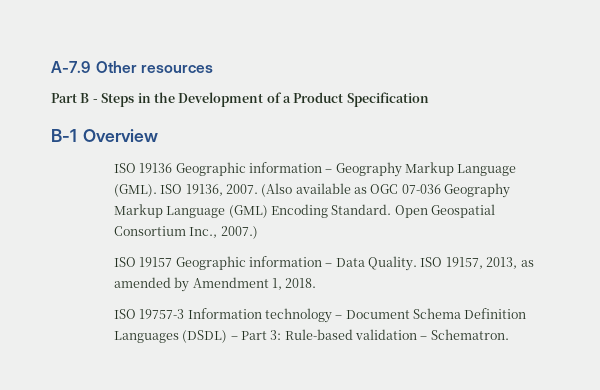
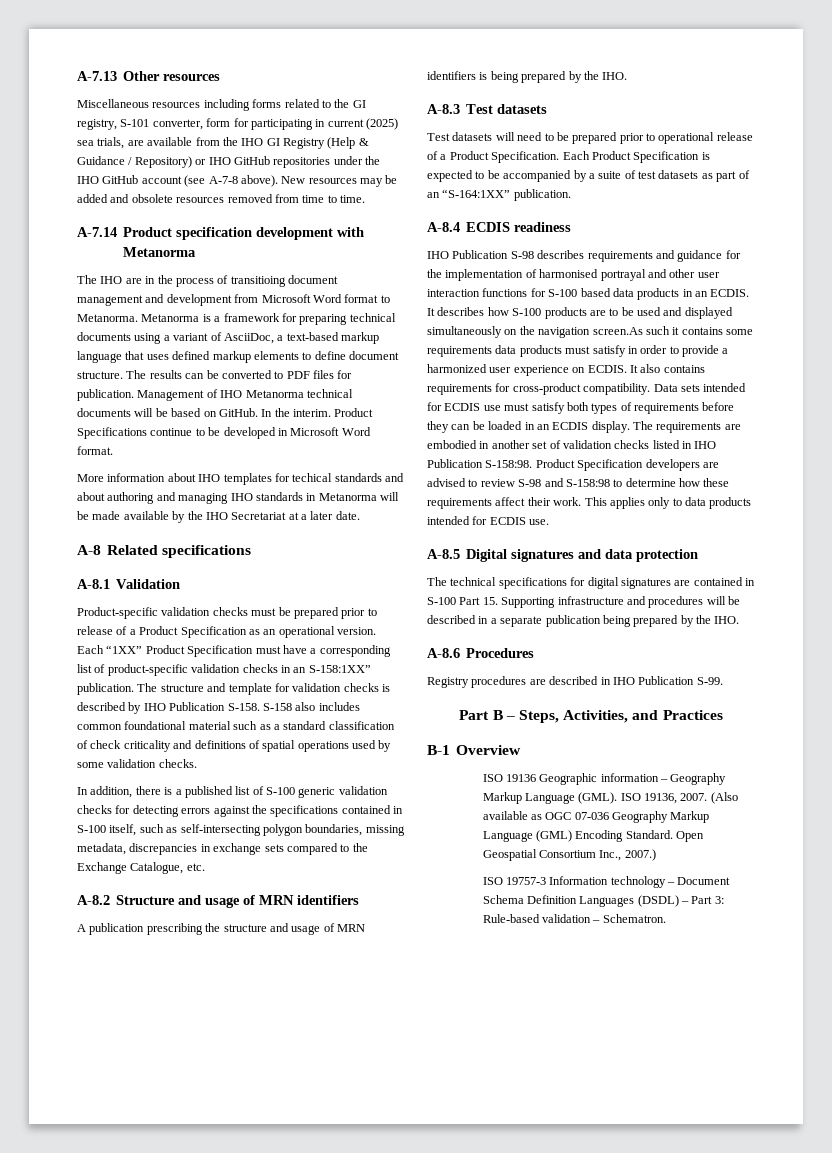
- A-7.9 Other resources
+ A-7.13 Other resources
- Part B - Steps in the Development of a Product Specification
+ Miscellaneous resources including forms related to the GI registry, S-101 converter, form for participating in current (2025) sea trials, are available from the IHO GI Registry (Help & Guidance / Repository) or IHO GitHub repositories under the IHO GitHub account (see A-7-8 above). New resources may be added and obsolete resources removed from time to time.
+ A-7.14 Product specification development with Metanorma
+ The IHO are in the process of transitioing document management and development from Microsoft Word format to Metanorma. Metanorma is a framework for preparing technical documents using a variant of AsciiDoc, a text-based markup language that uses defined markup elements to define document structure. The results can be converted to PDF files for publication. Management of IHO Metanorma technical documents will be based on GitHub. In the interim. Product Specifications continue to be developed in Microsoft Word format.
+ More information about IHO templates for techical standards and about authoring and managing IHO standards in Metanorma will be made available by the IHO Secretariat at a later date.
+ A-8 Related specifications
+ A-8.1 Validation
+ Product-specific validation checks must be prepared prior to release of a Product Specification as an operational version. Each “1XX” Product Specification must have a corresponding list of product-specific validation checks in an S-158:1XX” publication. The structure and template for validation checks is described by IHO Publication S-158. S-158 also includes common foundational material such as a standard classification of check criticality and definitions of spatial operations used by some validation checks.
+ In addition, there is a published list of S-100 generic validation checks for detecting errors against the specifications contained in S-100 itself, such as self-intersecting polygon boundaries, missing metadata, discrepancies in exchange sets compared to the Exchange Catalogue, etc.
+ A-8.2 Structure and usage of MRN identifiers
+ A publication prescribing the structure and usage of MRN identifiers is being prepared by the IHO.
+ A-8.3 Test datasets
+ Test datasets will need to be prepared prior to operational release of a Product Specification. Each Product Specification is expected to be accompanied by a suite of test datasets as part of an “S-164:1XX” publication.
+ A-8.4 ECDIS readiness
+ IHO Publication S-98 describes requirements and guidance for the implementation of harmonised portrayal and other user interaction functions for S-100 based data products in an ECDIS. It describes how S-100 products are to be used and displayed simultaneously on the navigation screen.As such it contains some requirements data products must satisfy in order to provide a harmonized user experience on ECDIS. It also contains requirements for cross-product compatibility. Data sets intended for ECDIS use must satisfy both types of requirements before they can be loaded in an ECDIS display. The requirements are embodied in another set of validation checks listed in IHO Publication S-158:98. Product Specification developers are advised to review S-98 and S-158:98 to determine how these requirements affect their work. This applies only to data products intended for ECDIS use.
+ A-8.5 Digital signatures and data protection
+ The technical specifications for digital signatures are contained in S-100 Part 15. Supporting infrastructure and procedures will be described in a separate publication being prepared by the IHO.
+ A-8.6 Procedures
+ Registry procedures are described in IHO Publication S-99.
+ Part B – Steps, Activities, and Practices
- ISO 19157 Geographic information – Data Quality. ISO 19157, 2013, as amended by Amendment 1, 2018.

